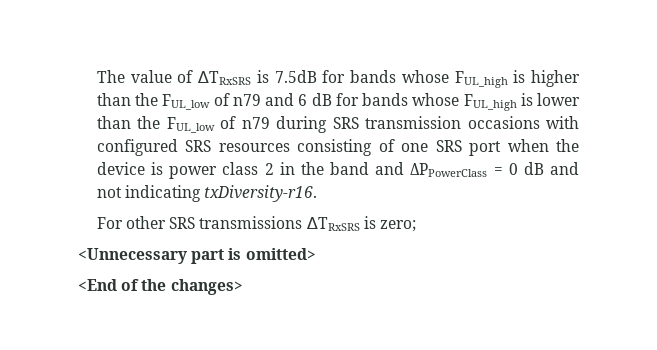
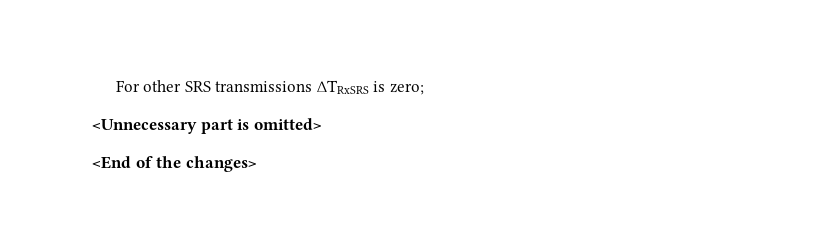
- The value of ∆TRxSRS is 7.5dB for bands whose FUL_high is higher than the FUL_low of n79 and 6 dB for bands whose FUL_high is lower than the FUL_low of n79 during SRS transmission occasions with configured SRS resources consisting of one SRS port when the device is power class 2 in the band and ΔPPowerClass = 0 dB and not indicating txDiversity-r16.

